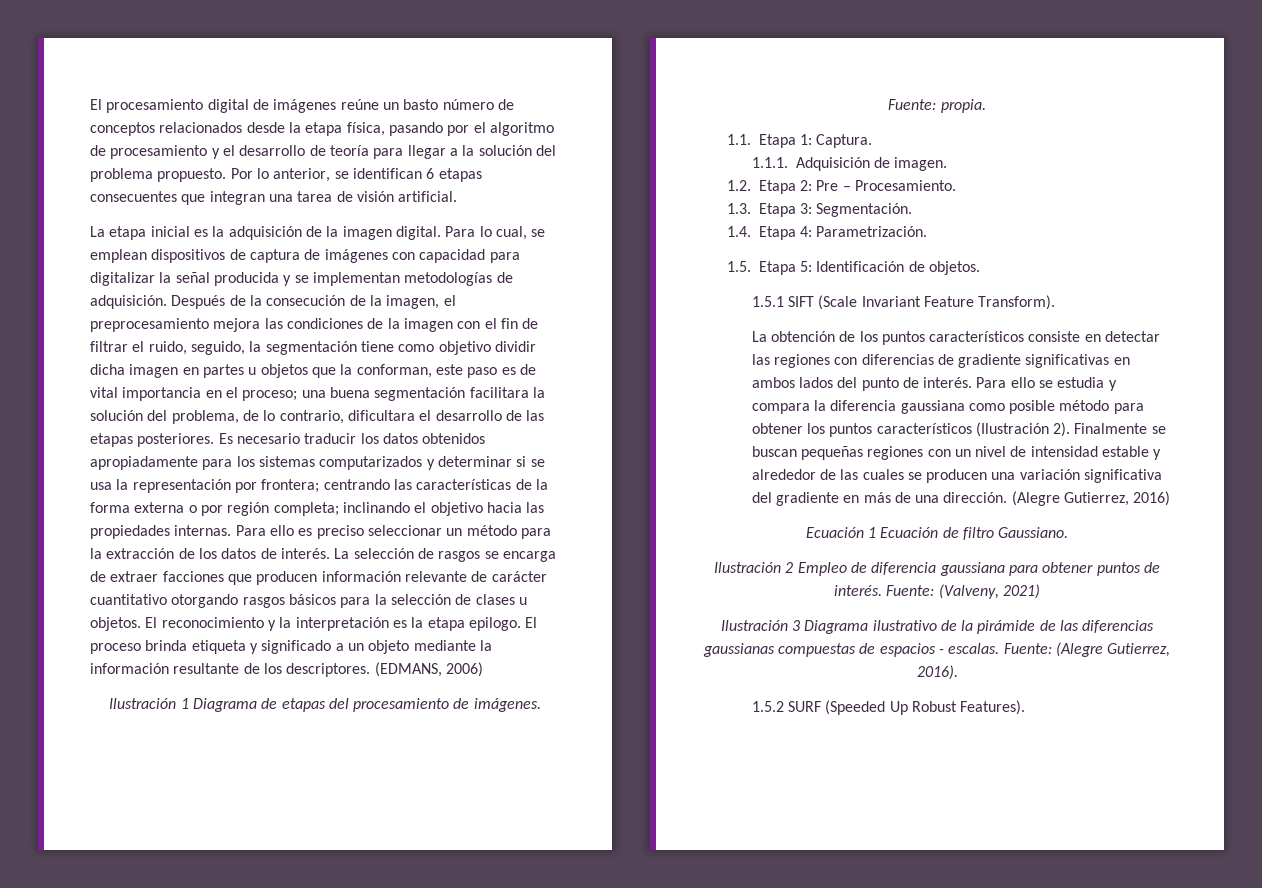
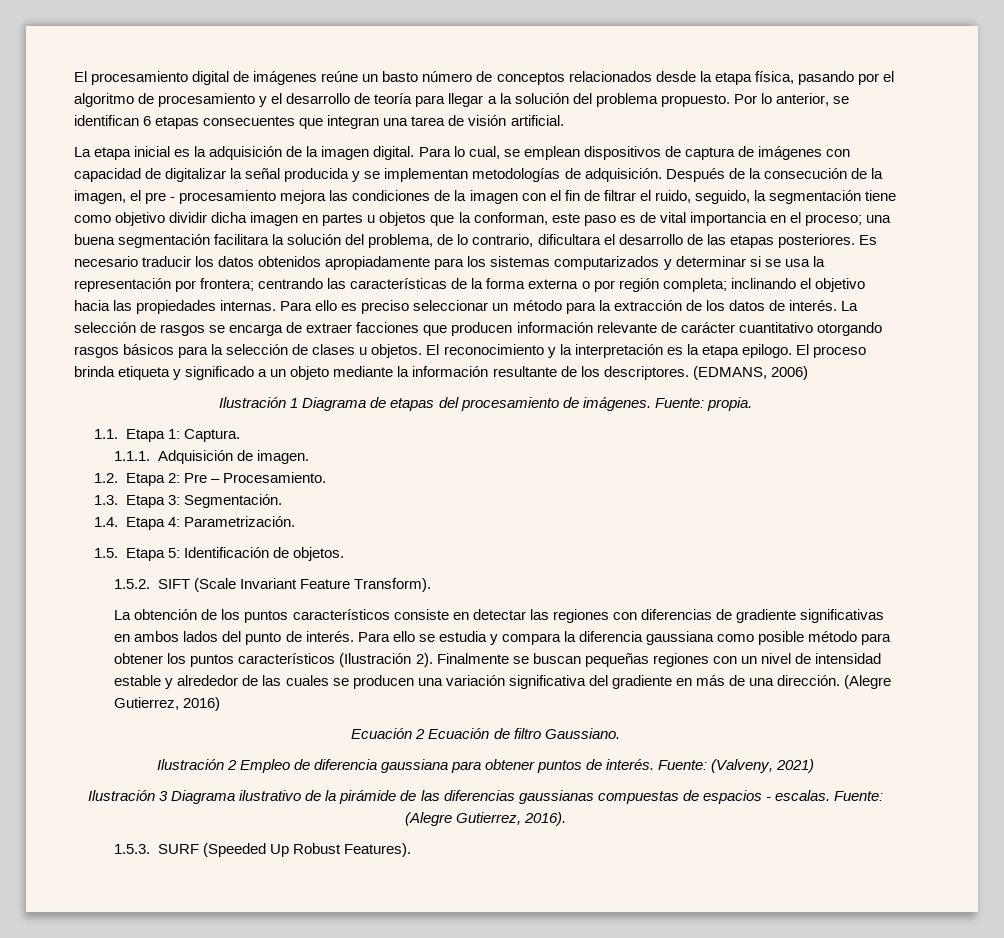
- Para lo cual, se emplean dispositivos de captura de imágenes con capacidad para digitalizar la señal producida y se implementan metodologías de adquisición.
+ Para lo cual, se emplean dispositivos de captura de imágenes con capacidad de digitalizar la señal producida y se implementan metodologías de adquisición.
- Después de la consecución de la imagen, el preprocesamiento mejora las condiciones de la imagen con el fin de filtrar el ruido, seguido, la segmentación tiene como objetivo dividir dicha imagen en partes u objetos que la conforman, este paso es de vital importancia en el proceso;
+ Después de la consecución de la imagen, el pre - procesamiento mejora las condiciones de la imagen con el fin de filtrar el ruido, seguido, la segmentación tiene como objetivo dividir dicha imagen en partes u objetos que la conforman, este paso es de vital importancia en el proceso;
- 1.5.1 SIFT (Scale Invariant Feature Transform).
+ 1.5.2. SIFT (Scale Invariant Feature Transform).
- Ecuación 1 Ecuación de filtro Gaussiano.
+ Ecuación 2 Ecuación de filtro Gaussiano.
- 1.5.2 SURF (Speeded Up Robust Features).
+ 1.5.3. SURF (Speeded Up Robust Features).

